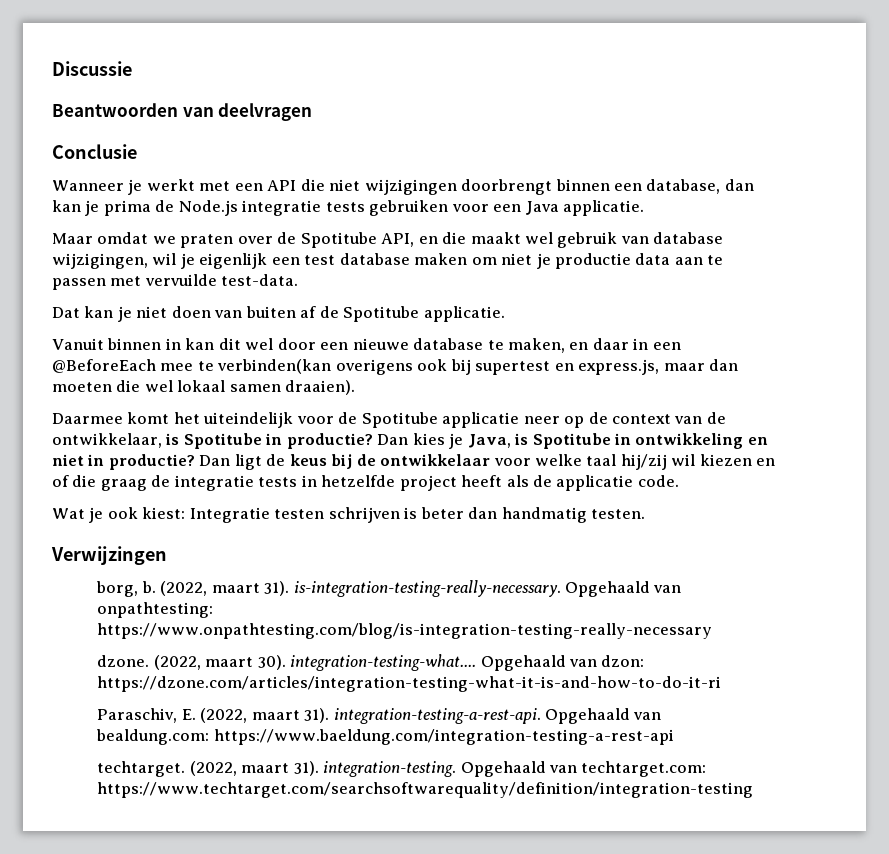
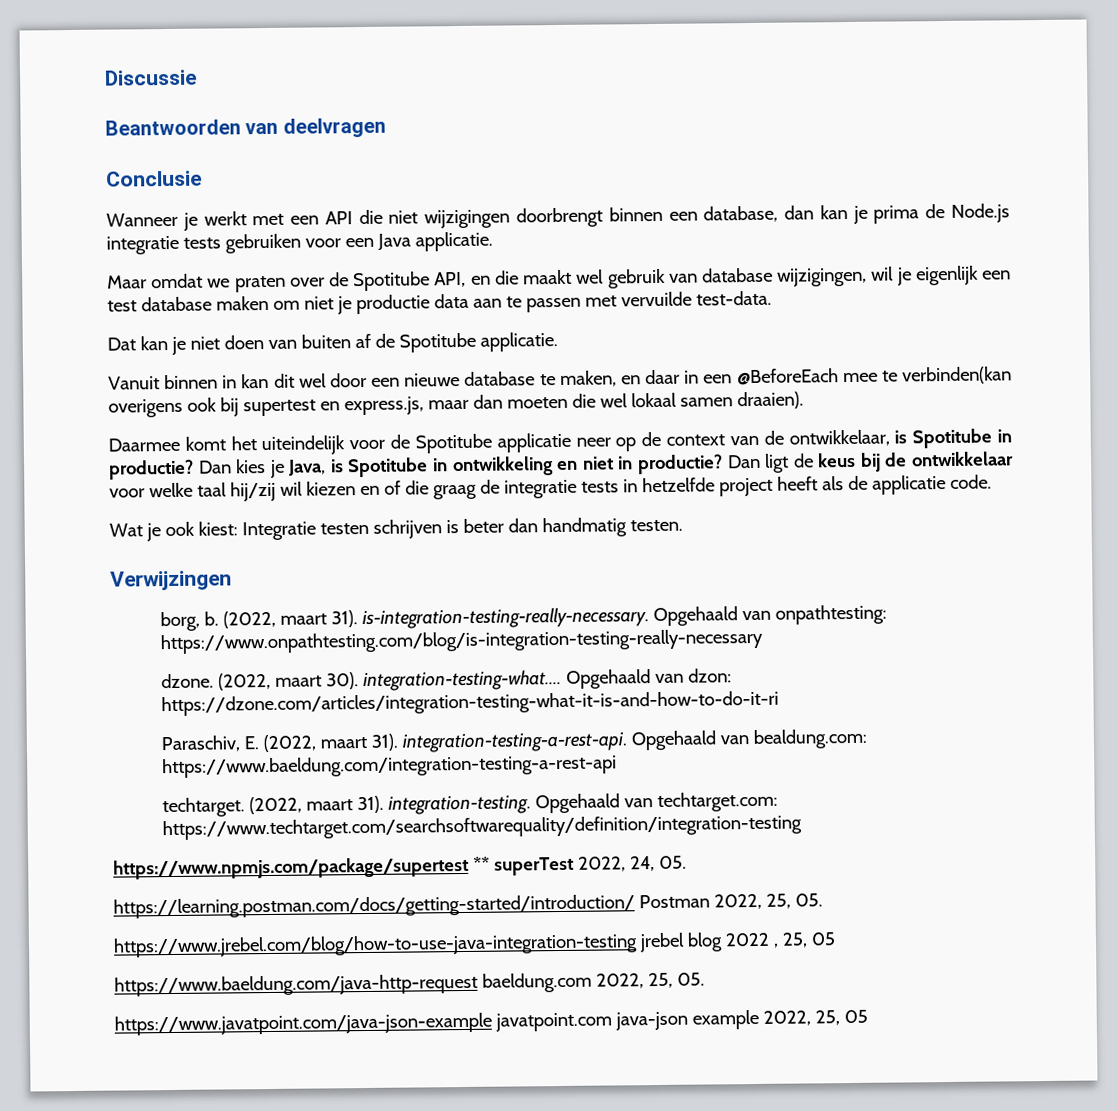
+ https://www.npmjs.com/package/supertest ** superTest 2022, 24, 05.
+ https://learning.postman.com/docs/getting-started/introduction/ Postman 2022, 25, 05.
+ https://www.jrebel.com/blog/how-to-use-java-integration-testing jrebel blog 2022 , 25, 05
+ https://www.baeldung.com/java-http-request baeldung.com 2022, 25, 05.
+ https://www.javatpoint.com/java-json-example javatpoint.com java-json example 2022, 25, 05

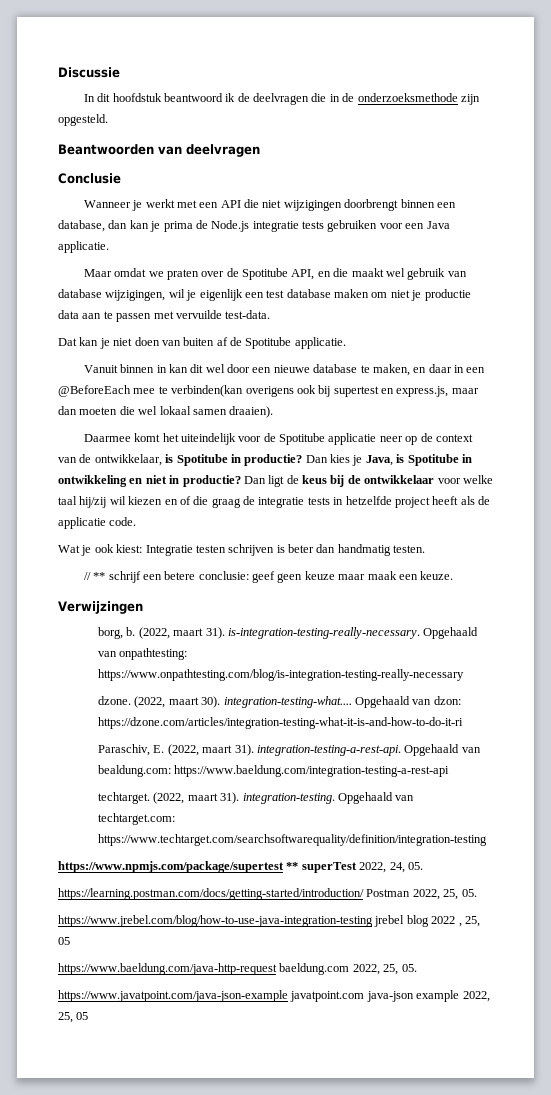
+ In dit hoofdstuk beantwoord ik de deelvragen die in de onderzoeksmethode zijn opgesteld.
+ // ** schrijf een betere conclusie: geef geen keuze maar maak een keuze.

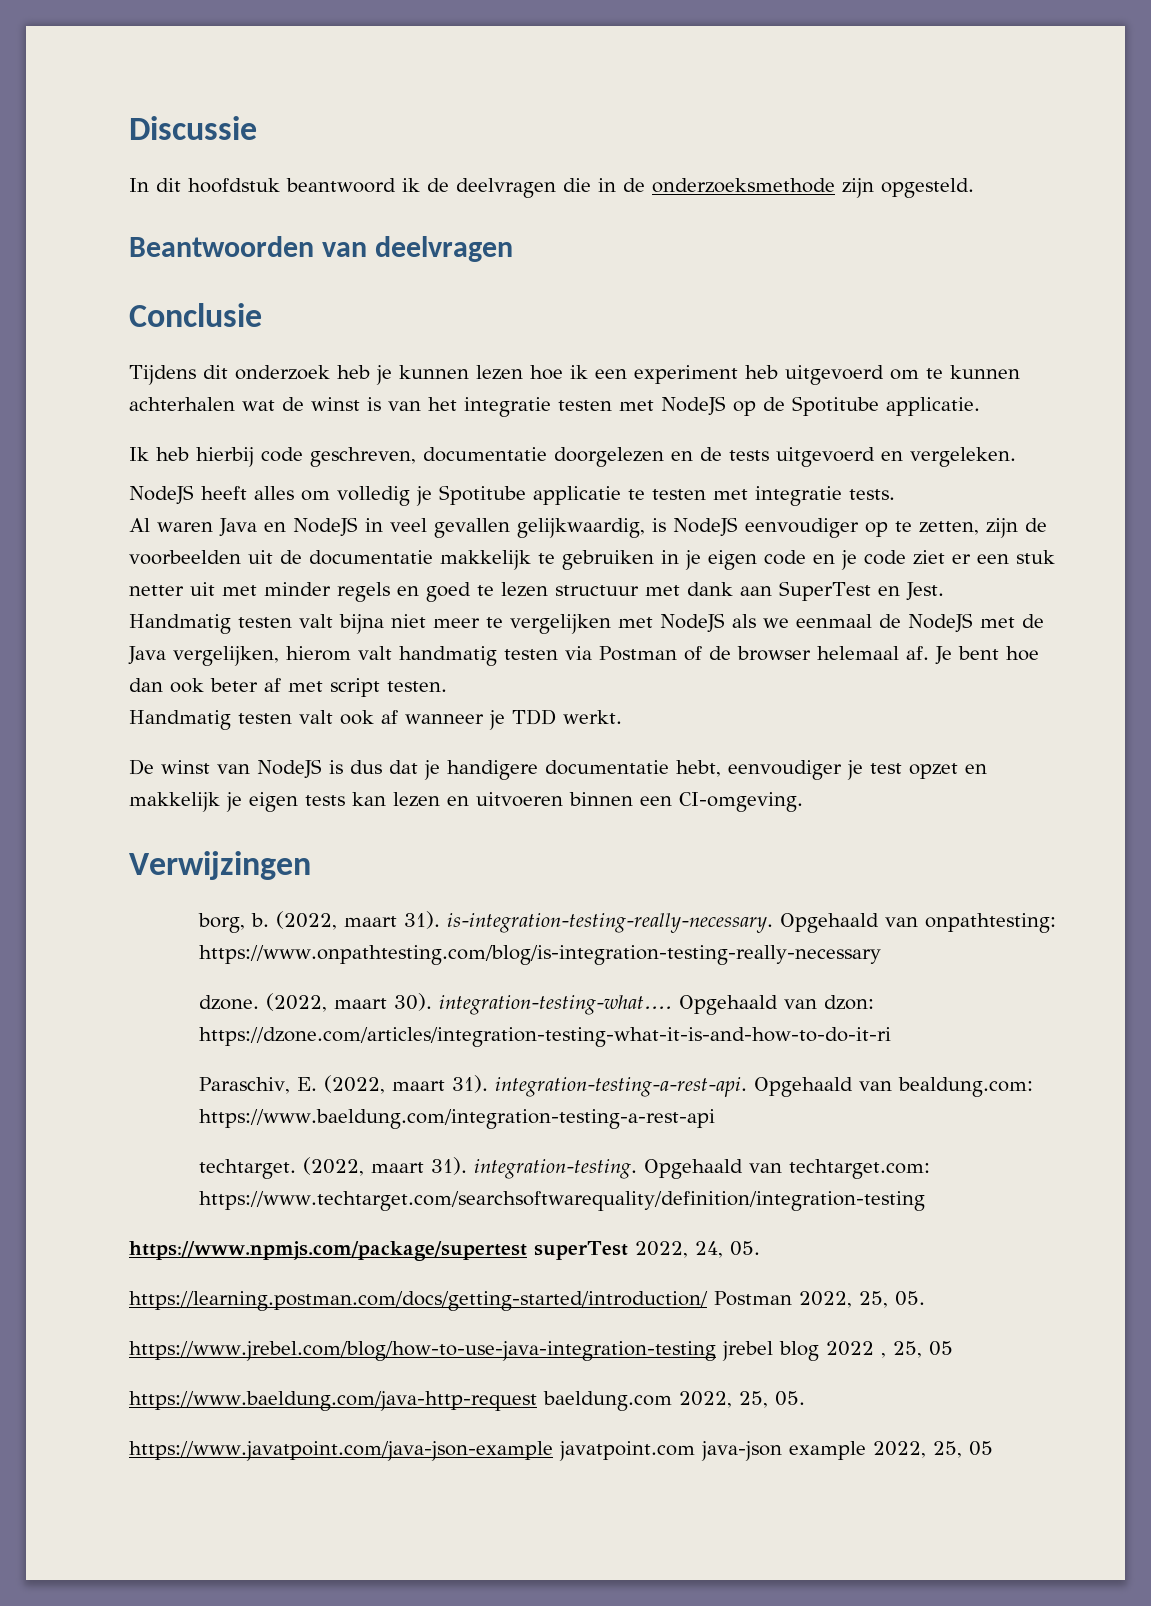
- Wanneer je werkt met een API die niet wijzigingen doorbrengt binnen een database, dan kan je prima de Node.js integratie tests gebruiken voor een Java applicatie.
- Maar omdat we praten over de Spotitube API, en die maakt wel gebruik van database wijzigingen, wil je eigenlijk een test database maken om niet je productie data aan te passen met vervuilde test-data.
- Dat kan je niet doen van buiten af de Spotitube applicatie.
- Vanuit binnen in kan dit wel door een nieuwe database te maken, en daar in een @BeforeEach mee te verbinden(kan overigens ook bij supertest en express.js, maar dan moeten die wel lokaal samen draaien).
- Daarmee komt het uiteindelijk voor de Spotitube applicatie neer op de context van de ontwikkelaar, is Spotitube in productie? Dan kies je Java, is Spotitube in ontwikkeling en niet in productie? Dan ligt de keus bij de ontwikkelaar voor welke taal hij/zij wil kiezen en of die graag de integratie tests in hetzelfde project heeft als de applicatie code.
- Wat je ook kiest: Integratie testen schrijven is beter dan handmatig testen.
- // ** schrijf een betere conclusie: geef geen keuze maar maak een keuze.
+ Tijdens dit onderzoek heb je kunnen lezen hoe ik een experiment heb uitgevoerd om te kunnen achterhalen wat de winst is van het integratie testen met NodeJS op de Spotitube applicatie.
+ Ik heb hierbij code geschreven, documentatie doorgelezen en de tests uitgevoerd en vergeleken.
+ NodeJS heeft alles om volledig je Spotitube applicatie te testen met integratie tests.
+ Al waren Java en NodeJS in veel gevallen gelijkwaardig, is NodeJS eenvoudiger op te zetten, zijn de voorbeelden uit de documentatie makkelijk te gebruiken in je eigen code en je code ziet er een stuk netter uit met minder regels en goed te lezen structuur met dank aan SuperTest en Jest.
+ Handmatig testen valt bijna niet meer te vergelijken met NodeJS als we eenmaal de NodeJS met de Java vergelijken, hierom valt handmatig testen via Postman of de browser helemaal af. Je bent hoe dan ook beter af met script testen.
+ Handmatig testen valt ook af wanneer je TDD werkt.
+ De winst van NodeJS is dus dat je handigere documentatie hebt, eenvoudiger je test opzet en makkelijk je eigen tests kan lezen en uitvoeren binnen een CI-omgeving.
- https://www.npmjs.com/package/supertest ** superTest 2022, 24, 05.
+ https://www.npmjs.com/package/supertest superTest 2022, 24, 05.

